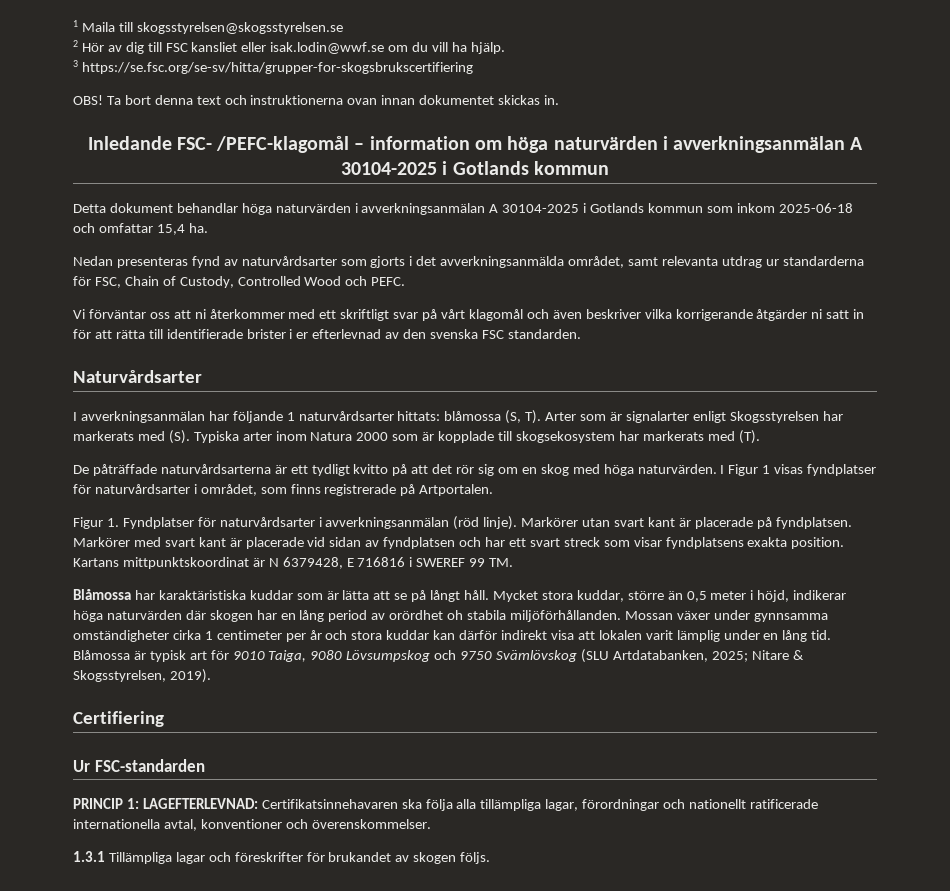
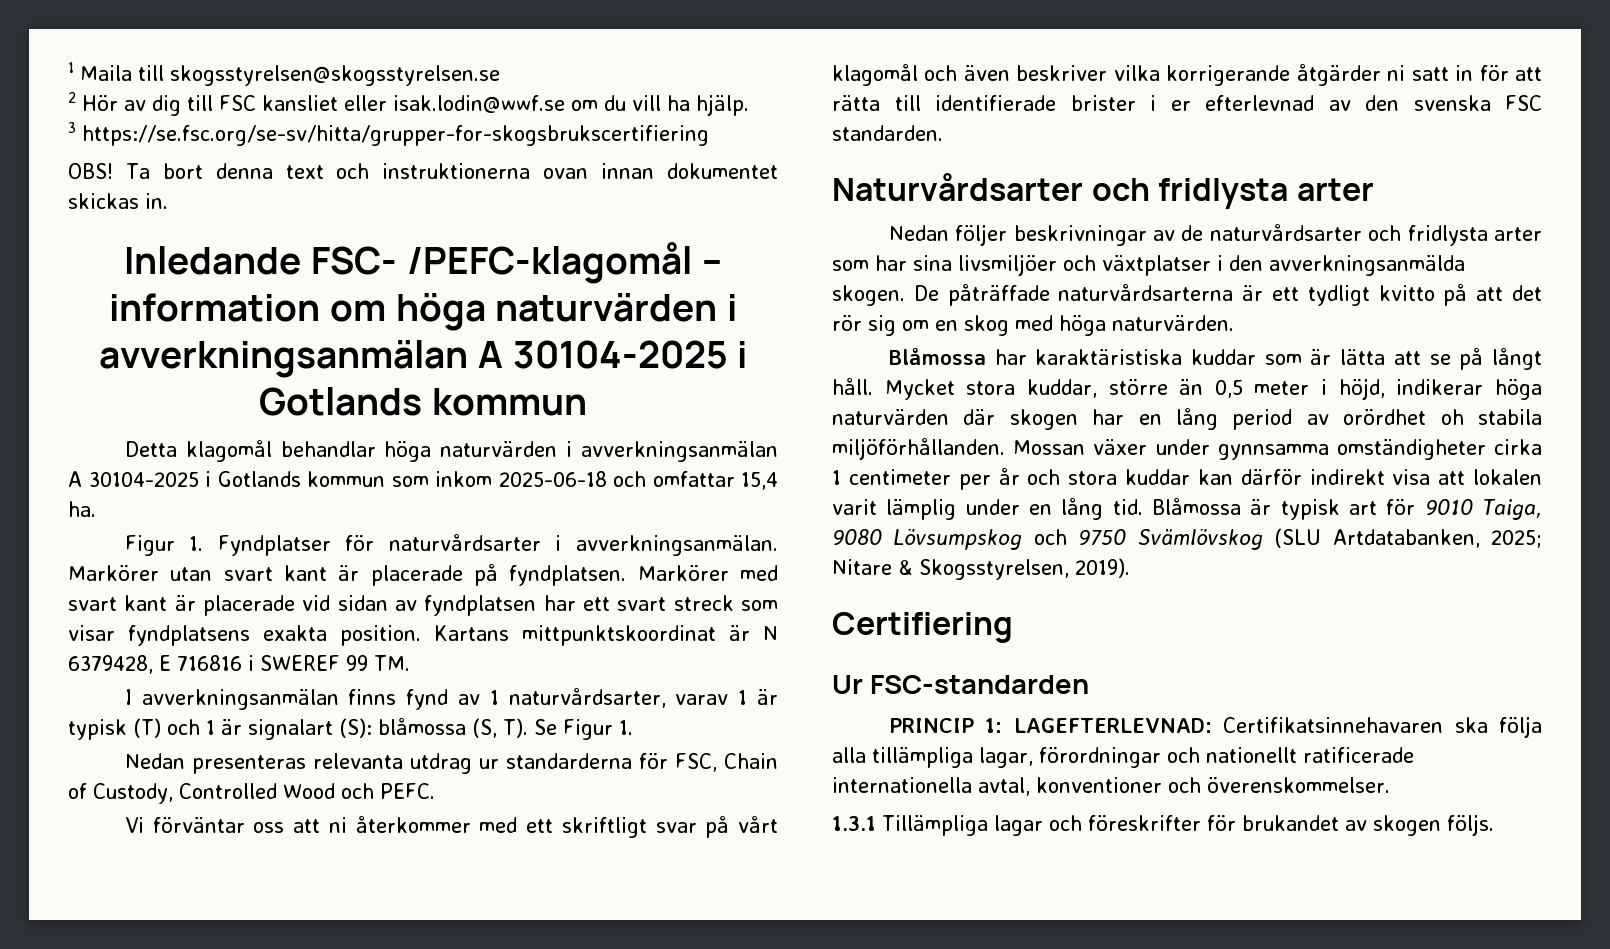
- Detta dokument behandlar höga naturvärden i avverkningsanmälan A 30104-2025 i Gotlands kommun som inkom 2025-06-18 och omfattar 15,4 ha.
+ Detta klagomål behandlar höga naturvärden i avverkningsanmälan A 30104-2025 i Gotlands kommun som inkom 2025-06-18 och omfattar 15,4 ha.
- Nedan presenteras fynd av naturvårdsarter som gjorts i det avverkningsanmälda området, samt relevanta utdrag ur standarderna för FSC, Chain of Custody, Controlled Wood och PEFC.
+ Figur 1. Fyndplatser för naturvårdsarter i avverkningsanmälan. Markörer utan svart kant är placerade på fyndplatsen. Markörer med svart kant är placerade vid sidan av fyndplatsen har ett svart streck som visar fyndplatsens exakta position. Kartans mittpunktskoordinat är N 6379428, E 716816 i SWEREF 99 TM.
+ I avverkningsanmälan finns fynd av 1 naturvårdsarter, varav 1 är typisk (T) och 1 är signalart (S): blåmossa (S, T). Se Figur 1.
+ Nedan presenteras relevanta utdrag ur standarderna för FSC, Chain of Custody, Controlled Wood och PEFC.
- Naturvårdsarter
- I avverkningsanmälan har följande 1 naturvårdsarter hittats: blåmossa (S, T). Arter som är signalarter enligt Skogsstyrelsen har markerats med (S). Typiska arter inom Natura 2000 som är kopplade till skogsekosystem har markerats med (T).
- De påträffade naturvårdsarterna är ett tydligt kvitto på att det rör sig om en skog med höga naturvärden. I Figur 1 visas fyndplatser för naturvårdsarter i området, som finns registrerade på Artportalen.
- Figur 1. Fyndplatser för naturvårdsarter i avverkningsanmälan (röd linje). Markörer utan svart kant är placerade på fyndplatsen. Markörer med svart kant är placerade vid sidan av fyndplatsen och har ett svart streck som visar fyndplatsens exakta position. Kartans mittpunktskoordinat är N 6379428, E 716816 i SWEREF 99 TM.
+ Naturvårdsarter och fridlysta arter
+ Nedan följer beskrivningar av de naturvårdsarter och fridlysta arter som har sina livsmiljöer och växtplatser i den avverkningsanmälda skogen. De påträffade naturvårdsarterna är ett tydligt kvitto på att det rör sig om en skog med höga naturvärden.

